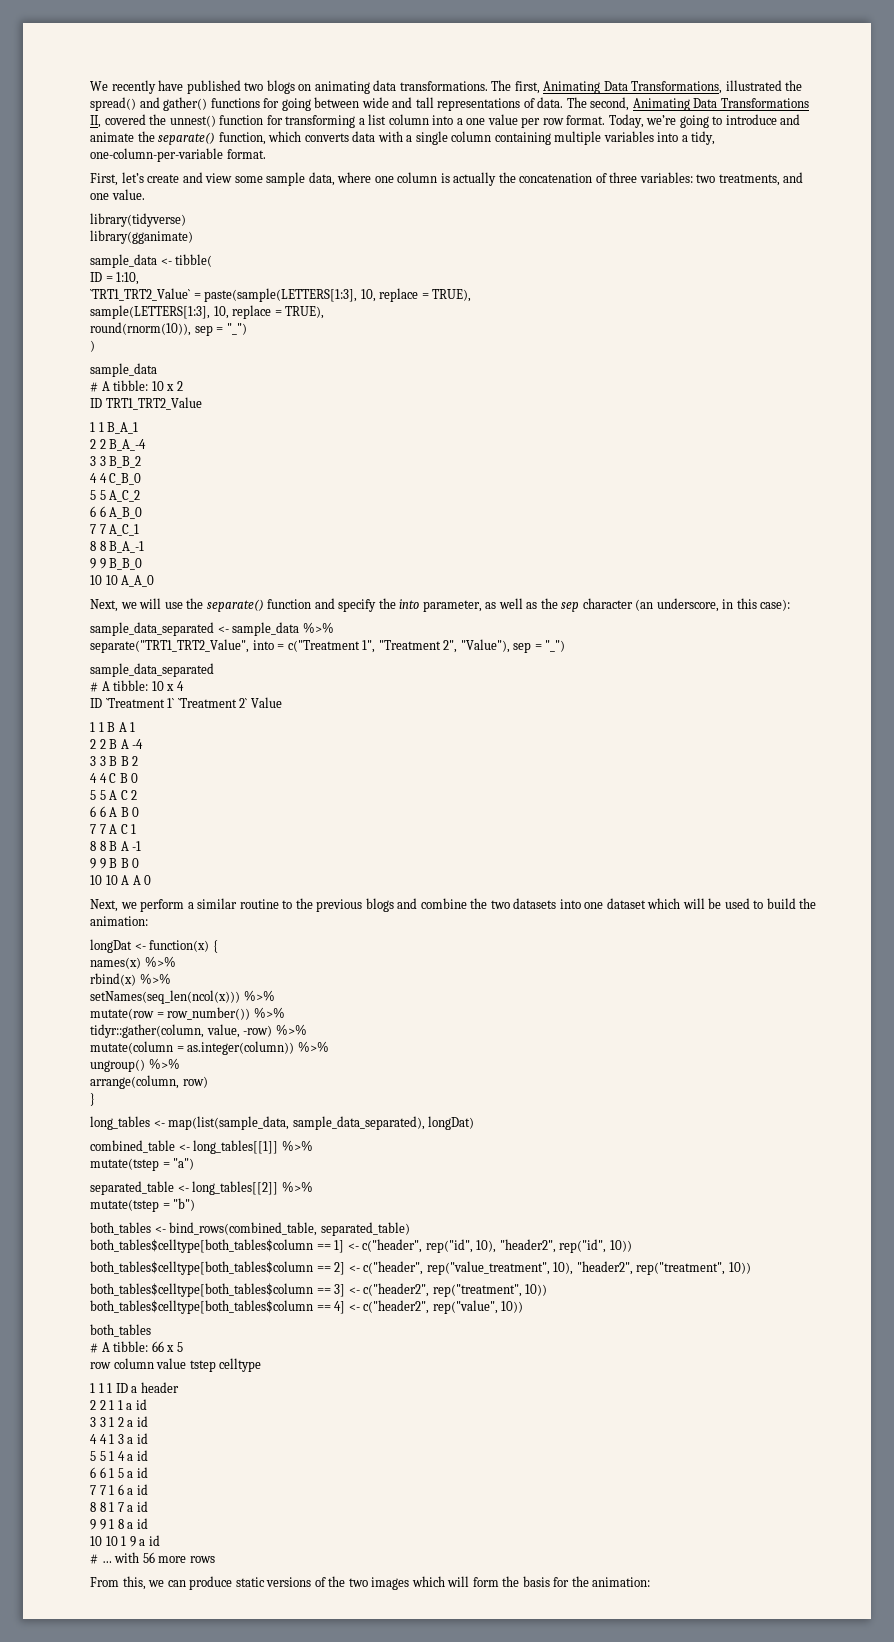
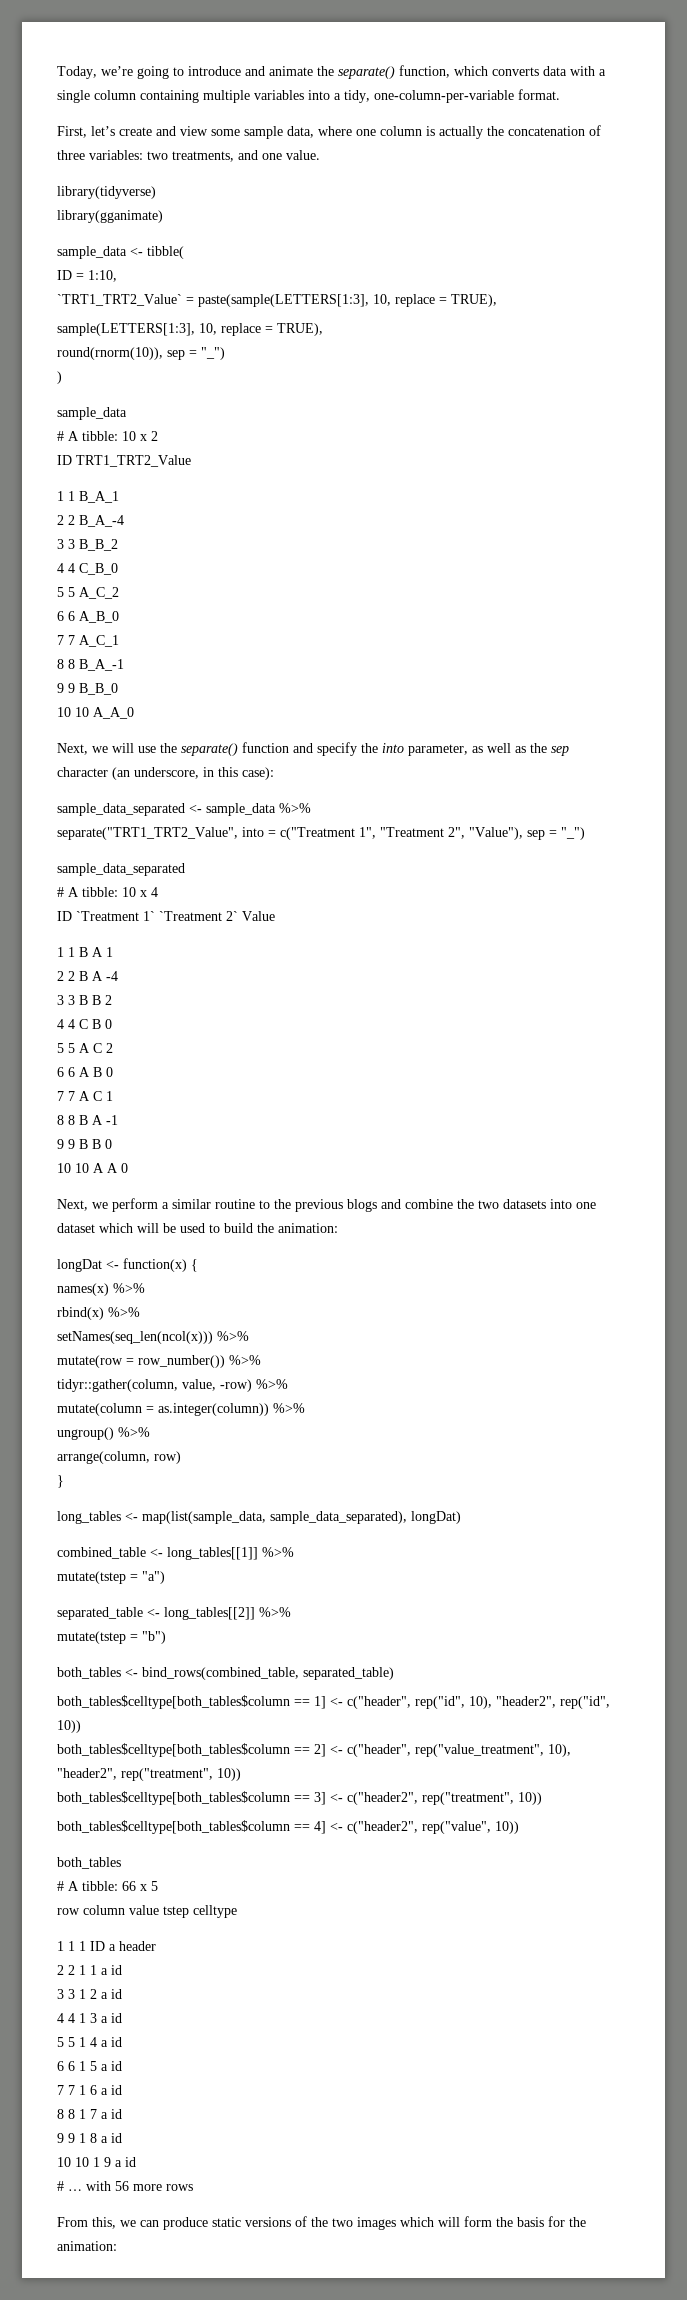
- We recently have published two blogs on animating data transformations. The first, Animating Data Transformations, illustrated the spread() and gather() functions for going between wide and tall representations of data. The second, Animating Data Transformations II, covered the unnest() function for transforming a list column into a one value per row format.

